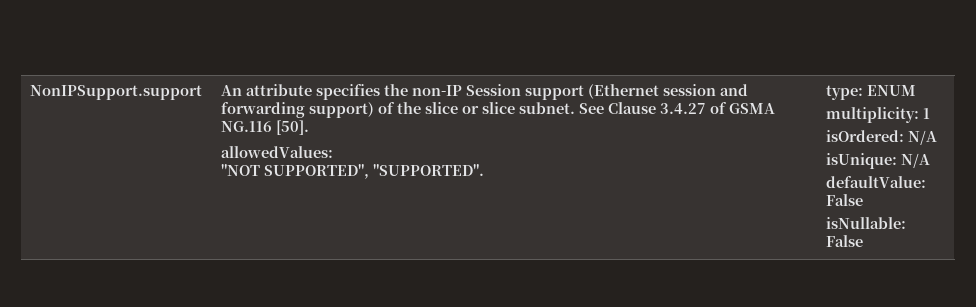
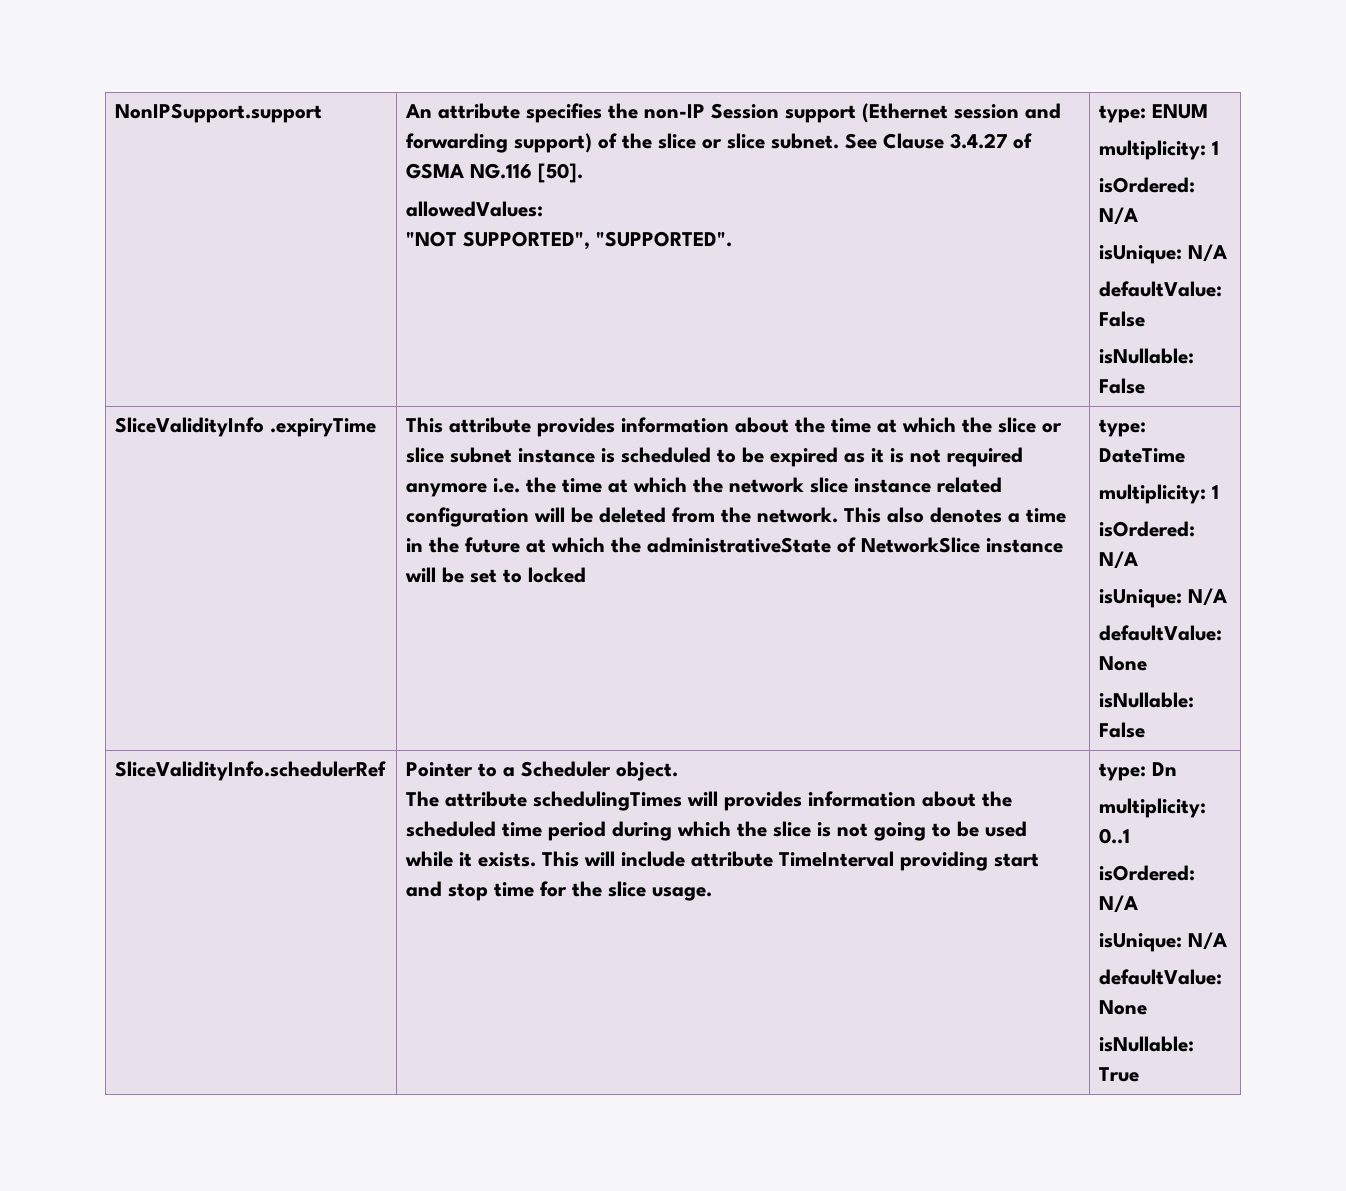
+ SliceValidityInfo .expiryTime | This attribute provides information about the time at which the slice or slice subnet instance is scheduled to be expired as it is not required anymore i.e. the time at which the network slice instance related configuration will be deleted from the network. This also denotes a time in the future at which the administrativeState of NetworkSlice instance will be set to locked | type: DateTime
+ multiplicity: 1
+ isOrdered: N/A
+ isUnique: N/A
+ defaultValue: None
+ isNullable: False
+ SliceValidityInfo.schedulerRef | Pointer to a Scheduler object.
+ The attribute schedulingTimes will provides information about the scheduled time period during which the slice is not going to be used while it exists. This will include attribute TimeInterval providing start and stop time for the slice usage. | type: Dn
+ multiplicity: 0..1
+ isOrdered: N/A
+ isUnique: N/A
+ defaultValue: None
+ isNullable: True

